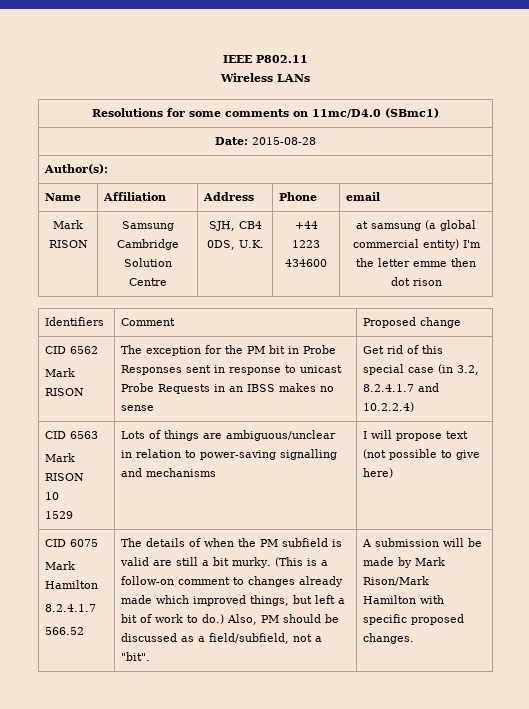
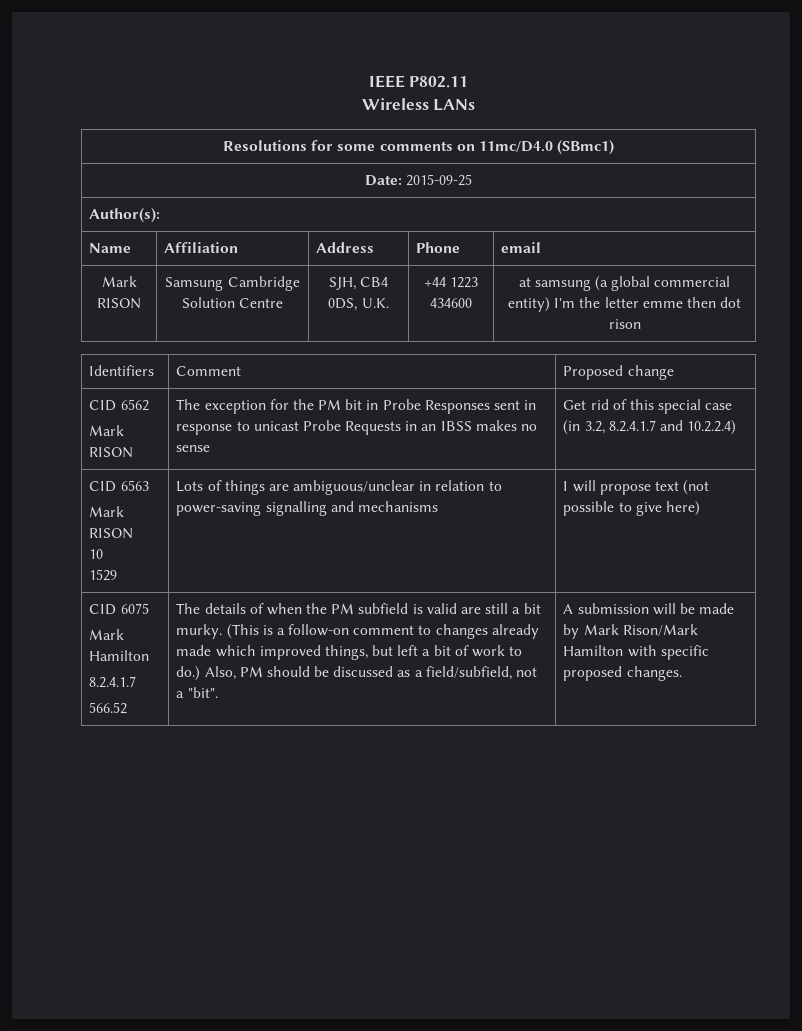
- Date: 2015-08-28
+ Date: 2015-09-25

